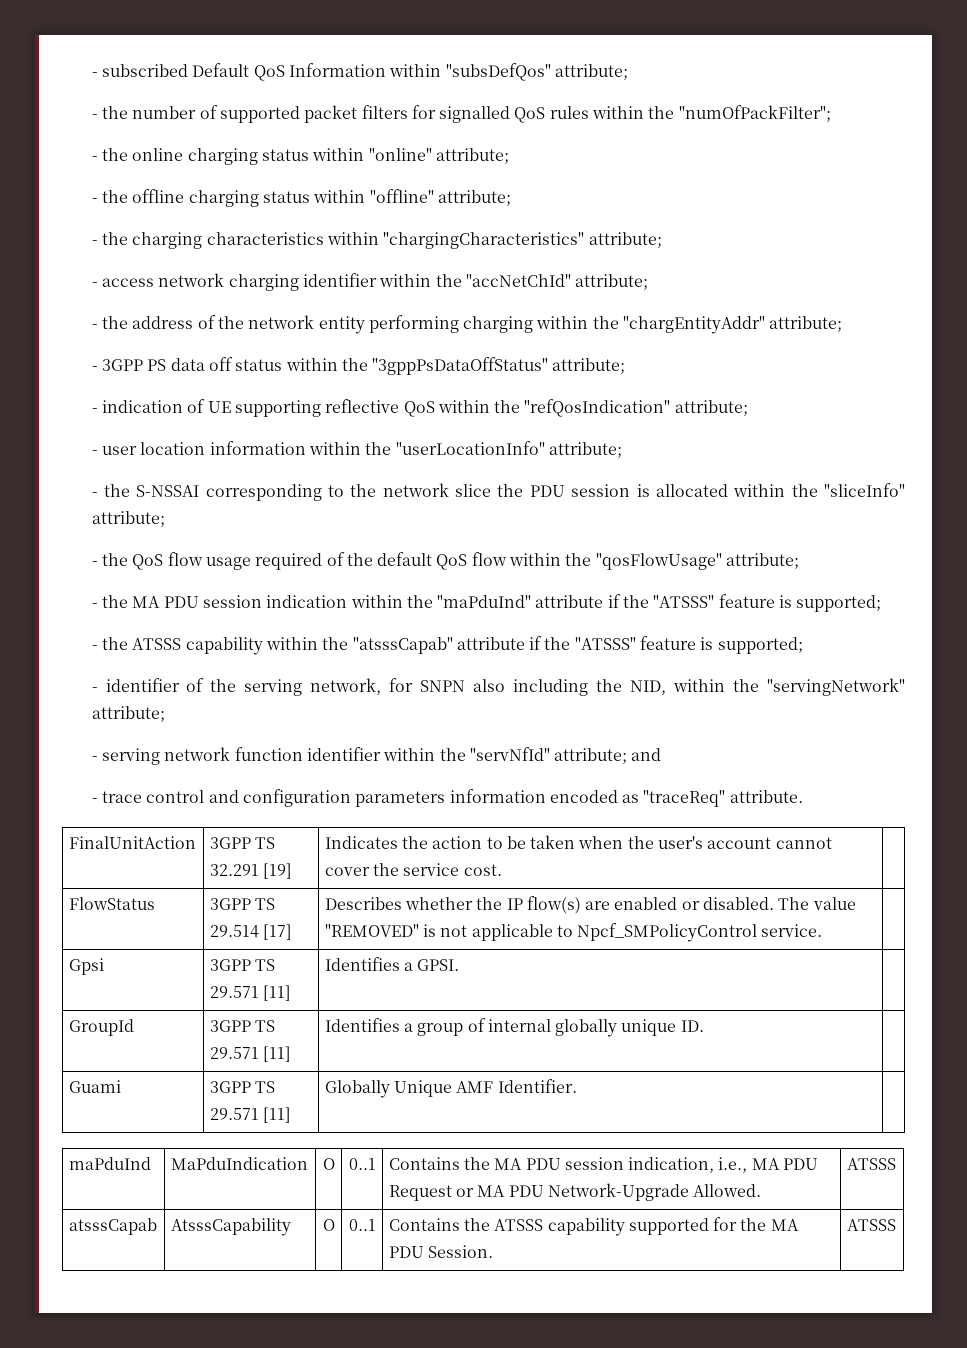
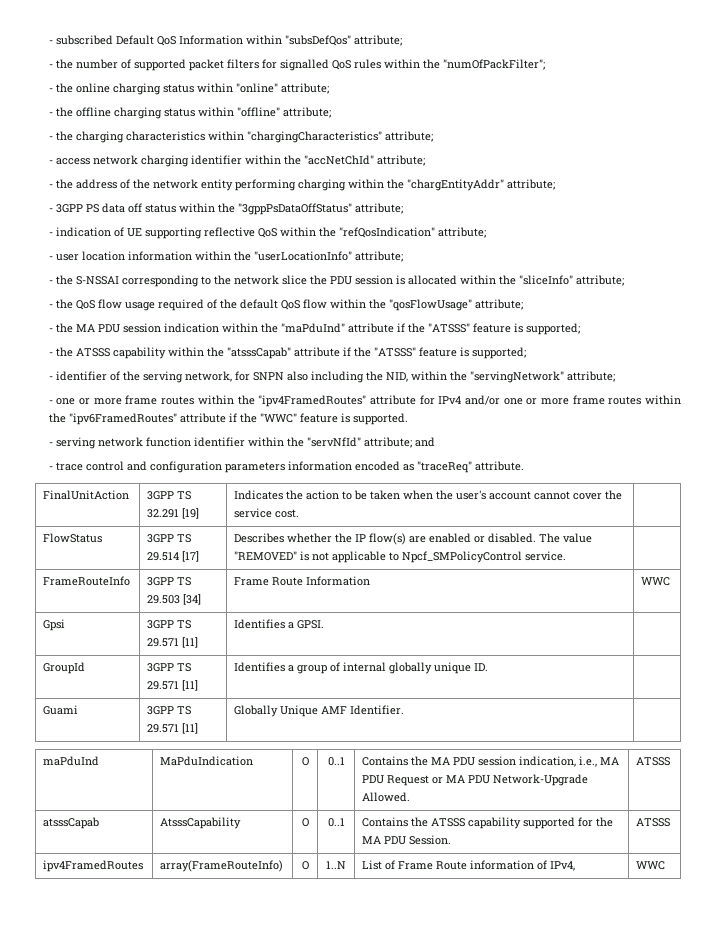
+ - one or more frame routes within the "ipv4FramedRoutes" attribute for IPv4 and/or one or more frame routes within the "ipv6FramedRoutes" attribute if the "WWC" feature is supported.
+ FrameRouteInfo | 3GPP TS 29.503 [34] | Frame Route Information | WWC
+ ipv4FramedRoutes | array(FrameRouteInfo) | O | 1..N | List of Frame Route information of IPv4, | WWC

